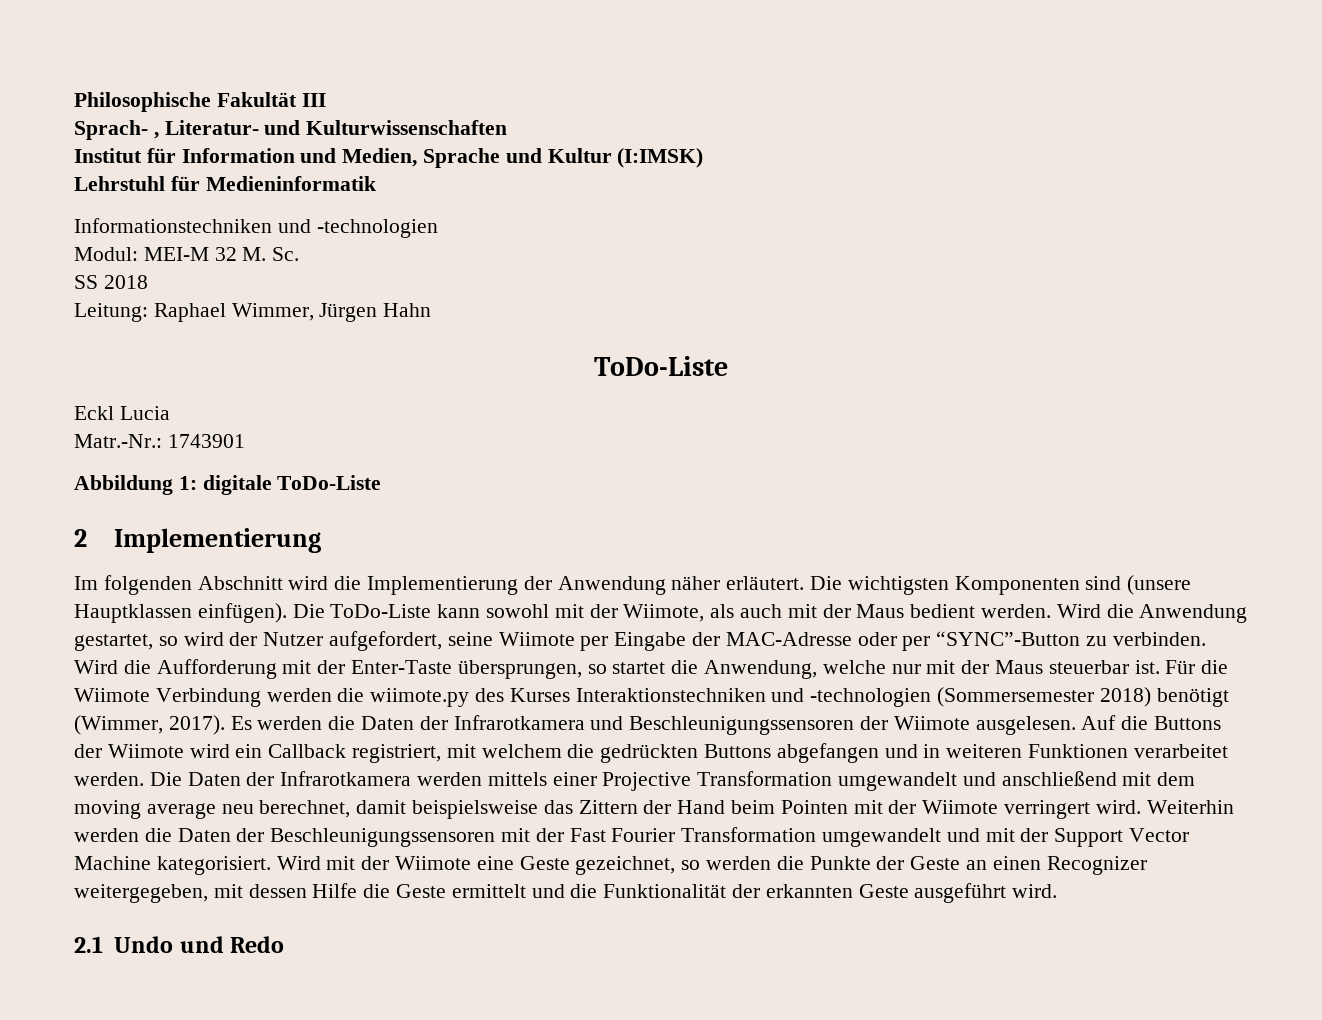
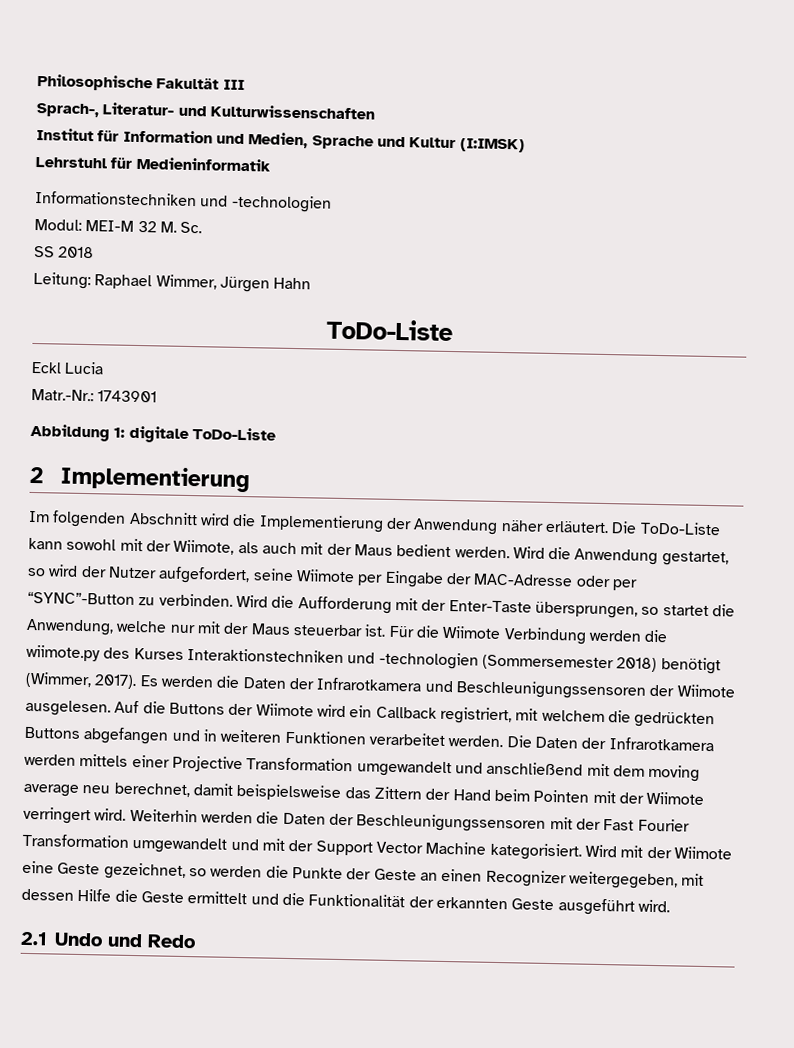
- Sprach- , Literatur- und Kulturwissenschaften
+ Sprach-, Literatur- und Kulturwissenschaften
- Die wichtigsten Komponenten sind (unsere Hauptklassen einfügen). Die ToDo-Liste kann sowohl mit der Wiimote, als auch mit der Maus bedient werden.
+ Die ToDo-Liste kann sowohl mit der Wiimote, als auch mit der Maus bedient werden.

